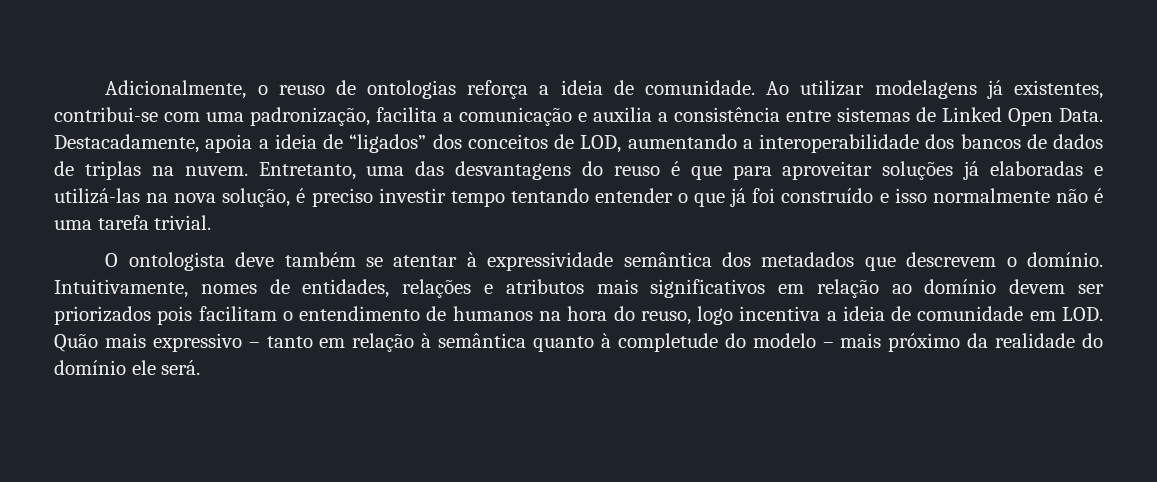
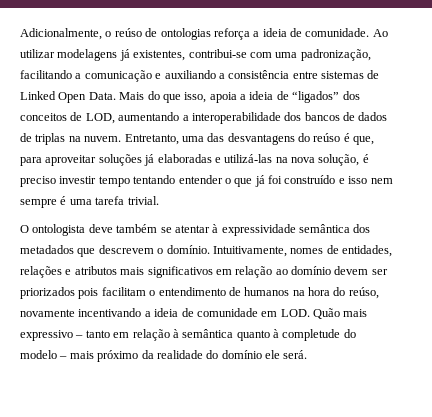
- Adicionalmente, o reuso de ontologias reforça a ideia de comunidade.
+ Adicionalmente, o reúso de ontologias reforça a ideia de comunidade.
- Ao utilizar modelagens já existentes, contribui-se com uma padronização, facilita a comunicação e auxilia a consistência entre sistemas de Linked Open Data.
+ Ao utilizar modelagens já existentes, contribui-se com uma padronização, facilitando a comunicação e auxiliando a consistência entre sistemas de Linked Open Data.
- Destacadamente, apoia a ideia de “ligados” dos conceitos de LOD, aumentando a interoperabilidade dos bancos de dados de triplas na nuvem.
+ Mais do que isso, apoia a ideia de “ligados” dos conceitos de LOD, aumentando a interoperabilidade dos bancos de dados de triplas na nuvem.
- Entretanto, uma das desvantagens do reuso é que para aproveitar soluções já elaboradas e utilizá-las na nova solução, é preciso investir tempo tentando entender o que já foi construído e isso normalmente não é uma tarefa trivial.
+ Entretanto, uma das desvantagens do reúso é que, para aproveitar soluções já elaboradas e utilizá-las na nova solução, é preciso investir tempo tentando entender o que já foi construído e isso nem sempre é uma tarefa trivial.
- Intuitivamente, nomes de entidades, relações e atributos mais significativos em relação ao domínio devem ser priorizados pois facilitam o entendimento de humanos na hora do reuso, logo incentiva a ideia de comunidade em LOD. Quão mais expressivo – tanto em relação à semântica quanto à completude do modelo – mais próximo da realidade do domínio ele será.
+ Intuitivamente, nomes de entidades, relações e atributos mais significativos em relação ao domínio devem ser priorizados pois facilitam o entendimento de humanos na hora do reúso, novamente incentivando a ideia de comunidade em LOD. Quão mais expressivo – tanto em relação à semântica quanto à completude do modelo – mais próximo da realidade do domínio ele será.

